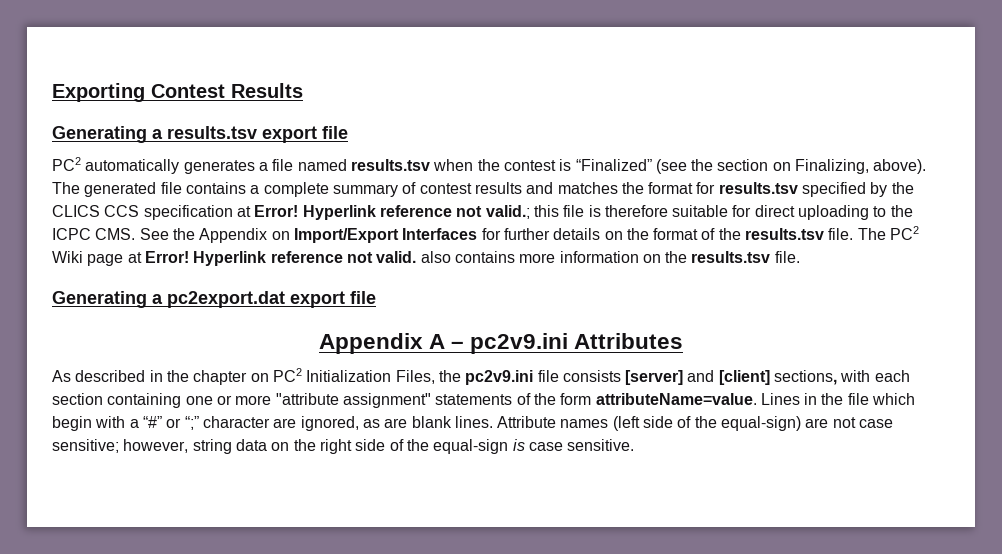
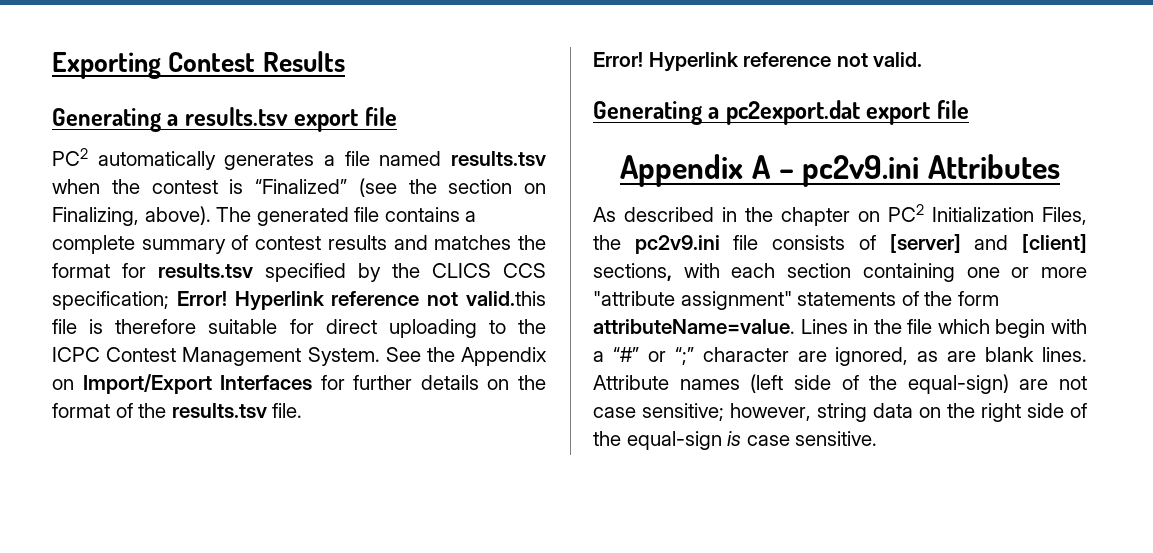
- The generated file contains a complete summary of contest results and matches the format for results.tsv specified by the CLICS CCS specification at Error! Hyperlink reference not valid.; this file is therefore suitable for direct uploading to the ICPC CMS. See the Appendix on Import/Export Interfaces for further details on the format of the results.tsv file. The PC2 Wiki page at Error!
+ The generated file contains a complete summary of contest results and matches the format for results.tsv specified by the CLICS CCS specification; Error! Hyperlink reference not valid.this file is therefore suitable for direct uploading to the ICPC Contest Management System. See the Appendix on Import/Export Interfaces for further details on the format of the results.tsv file.
+ Error!
- Hyperlink reference not valid. also contains more information on the results.tsv file.
+ Hyperlink reference not valid.
- As described in the chapter on PC2 Initialization Files, the pc2v9.ini file consists [server] and [client] sections, with each section containing one or more "attribute assignment" statements of the form attributeName=value.
+ As described in the chapter on PC2 Initialization Files, the pc2v9.ini file consists of [server] and [client] sections, with each section containing one or more "attribute assignment" statements of the form attributeName=value.

